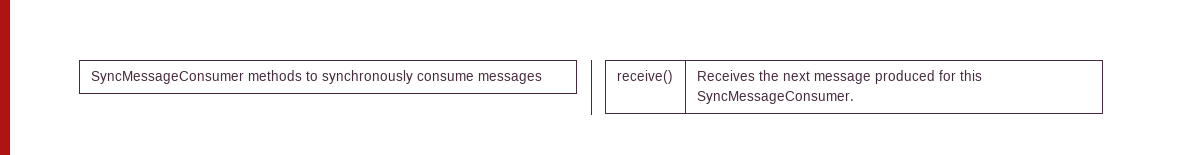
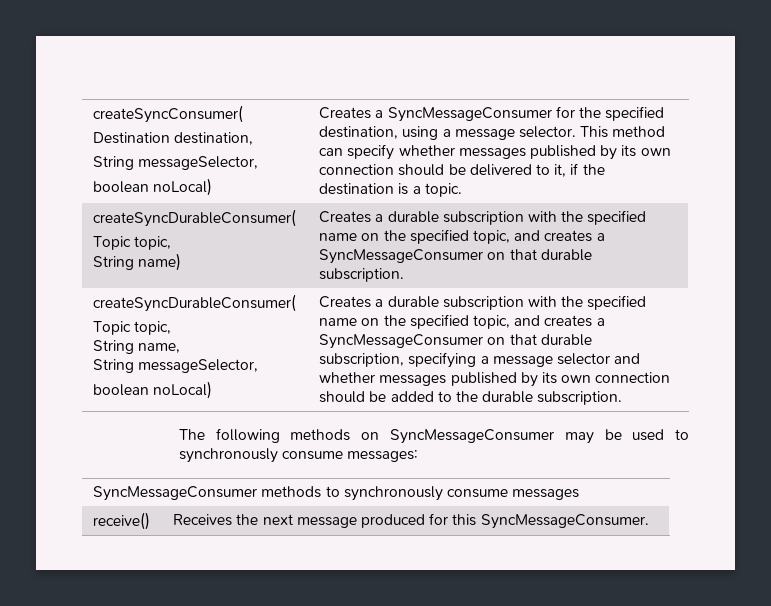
+ createSyncConsumer(
+ Destination destination,
+ String messageSelector,
+ boolean noLocal) | Creates a SyncMessageConsumer for the specified destination, using a message selector. This method can specify whether messages published by its own connection should be delivered to it, if the destination is a topic.
+ createSyncDurableConsumer(
+ Topic topic,
+ String name) | Creates a durable subscription with the specified name on the specified topic, and creates a SyncMessageConsumer on that durable subscription.
+ createSyncDurableConsumer(
+ Topic topic,
+ String name,
+ String messageSelector,
+ boolean noLocal) | Creates a durable subscription with the specified name on the specified topic, and creates a SyncMessageConsumer on that durable subscription, specifying a message selector and whether messages published by its own connection should be added to the durable subscription.
+ The following methods on SyncMessageConsumer may be used to synchronously consume messages:

